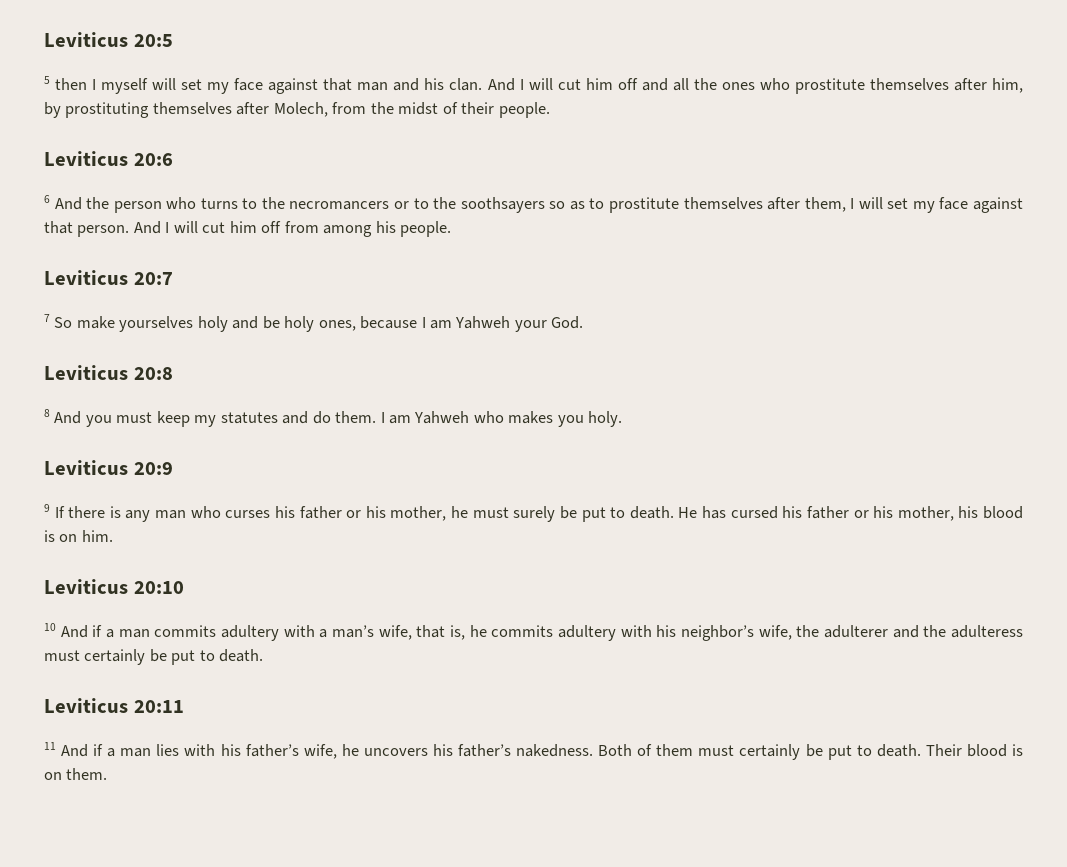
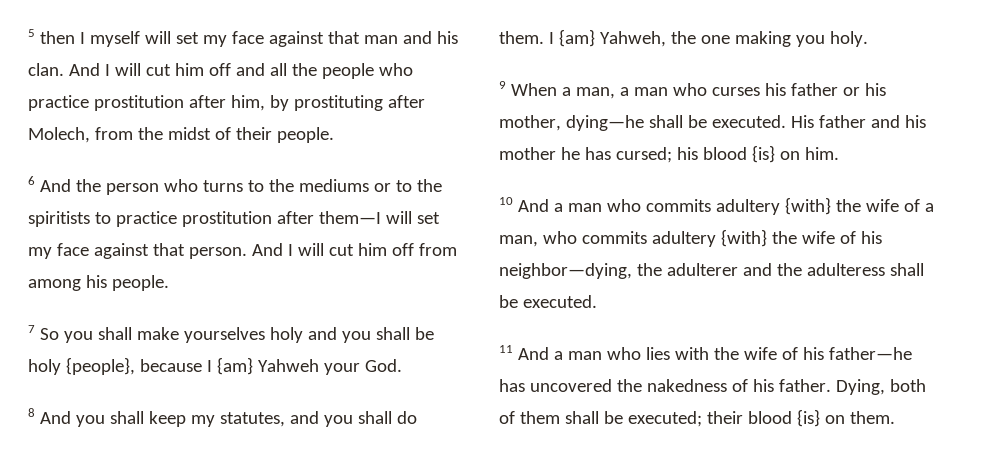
- Leviticus 20:5
- And I will cut him off and all the ones who prostitute themselves after him, by prostituting themselves after Molech, from the midst of their people.
+ And I will cut him off and all the people who practice prostitution after him, by prostituting after Molech, from the midst of their people.
- Leviticus 20:6
- 6 And the person who turns to the necromancers or to the soothsayers so as to prostitute themselves after them, I will set my face against that person.
+ 6 And the person who turns to the mediums or to the spiritists to practice prostitution after them—I will set my face against that person.
- Leviticus 20:7
- 7 So make yourselves holy and be holy ones, because I am Yahweh your God.
+ 7 So you shall make yourselves holy and you shall be holy {people}, because I {am} Yahweh your God.
- Leviticus 20:8
- 8 And you must keep my statutes and do them. I am Yahweh who makes you holy.
+ 8 And you shall keep my statutes, and you shall do them. I {am} Yahweh, the one making you holy.
- Leviticus 20:9
- 9 If there is any man who curses his father or his mother, he must surely be put to death. He has cursed his father or his mother, his blood is on him.
+ 9 When a man, a man who curses his father or his mother, dying—he shall be executed. His father and his mother he has cursed; his blood {is} on him.
- Leviticus 20:10
- 10 And if a man commits adultery with a man’s wife, that is, he commits adultery with his neighbor’s wife, the adulterer and the adulteress must certainly be put to death.
- Leviticus 20:11
+ 10 And a man who commits adultery {with} the wife of a man, who commits adultery {with} the wife of his neighbor—dying, the adulterer and the adulteress shall be executed.
- 11 And if a man lies with his father’s wife, he uncovers his father’s nakedness. Both of them must certainly be put to death. Their blood is on them.
+ 11 And a man who lies with the wife of his father—he has uncovered the nakedness of his father. Dying, both of them shall be executed; their blood {is} on them.

